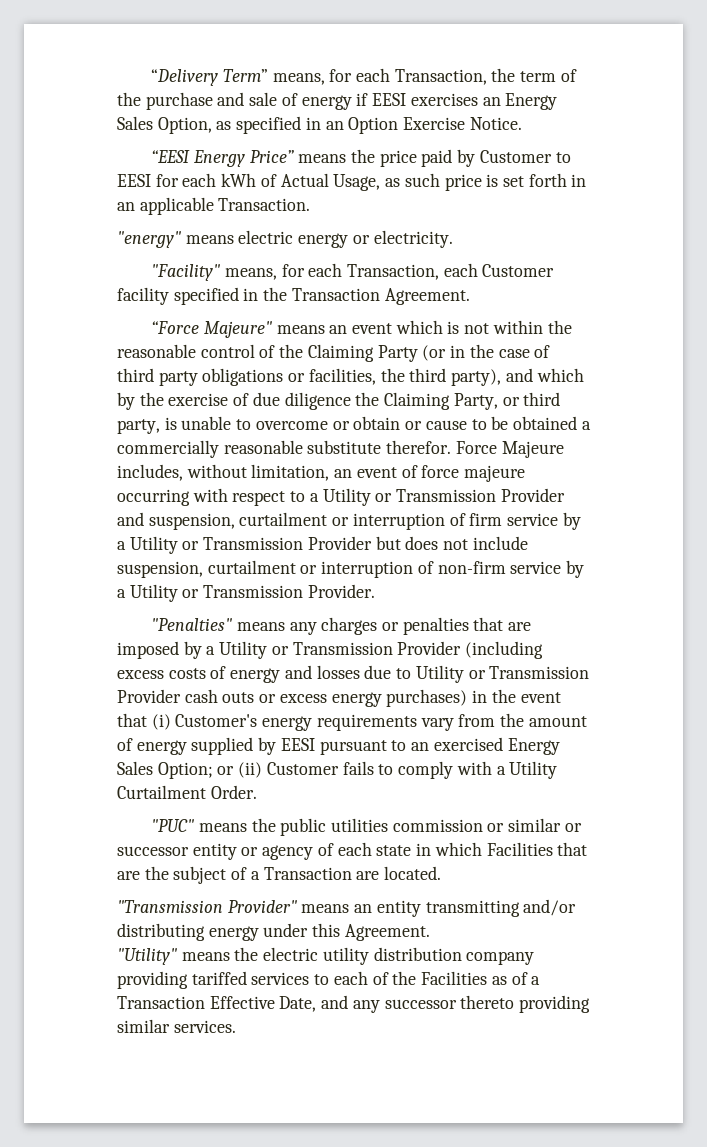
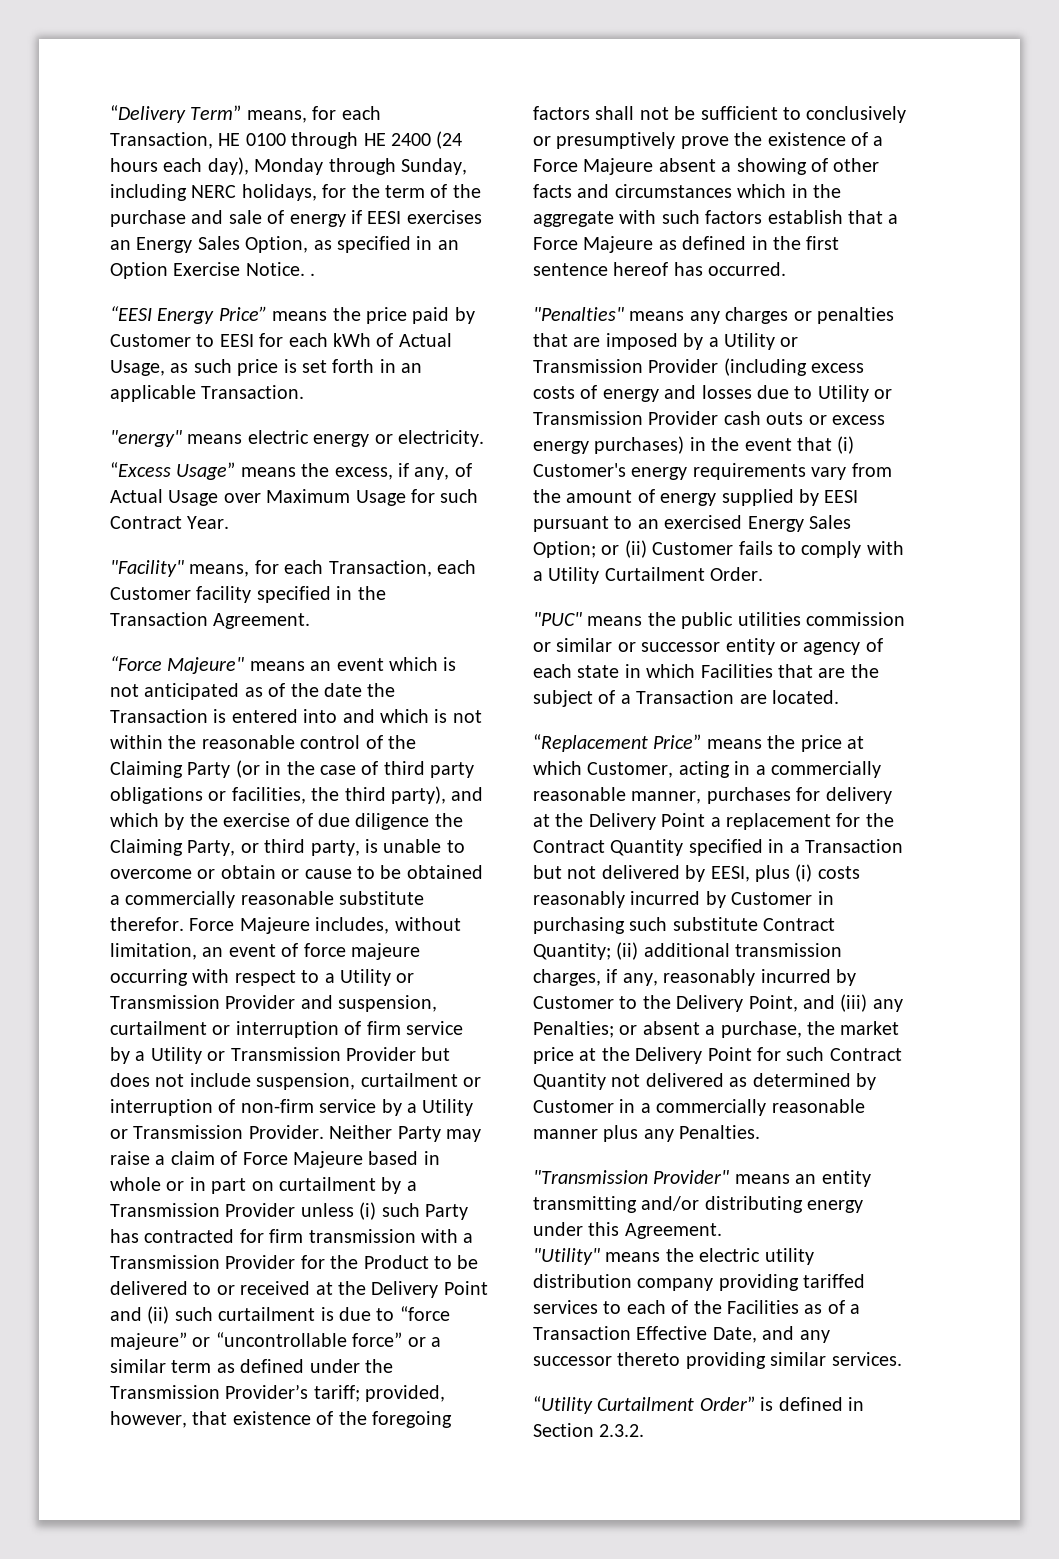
- “Delivery Term” means, for each Transaction, the term of the purchase and sale of energy if EESI exercises an Energy Sales Option, as specified in an Option Exercise Notice.
+ “Delivery Term” means, for each Transaction, HE 0100 through HE 2400 (24 hours each day), Monday through Sunday, including NERC holidays, for the term of the purchase and sale of energy if EESI exercises an Energy Sales Option, as specified in an Option Exercise Notice. .
+ “Excess Usage” means the excess, if any, of Actual Usage over Maximum Usage for such Contract Year.
- “Force Majeure" means an event which is not within the reasonable control of the Claiming Party (or in the case of third party obligations or facilities, the third party), and which by the exercise of due diligence the Claiming Party, or third party, is unable to overcome or obtain or cause to be obtained a commercially reasonable substitute therefor.
+ “Force Majeure" means an event which is not anticipated as of the date the Transaction is entered into and which is not within the reasonable control of the Claiming Party (or in the case of third party obligations or facilities, the third party), and which by the exercise of due diligence the Claiming Party, or third party, is unable to overcome or obtain or cause to be obtained a commercially reasonable substitute therefor.
+ Neither Party may raise a claim of Force Majeure based in whole or in part on curtailment by a Transmission Provider unless (i) such Party has contracted for firm transmission with a Transmission Provider for the Product to be delivered to or received at the Delivery Point and (ii) such curtailment is due to “force majeure” or “uncontrollable force” or a similar term as defined under the Transmission Provider’s tariff; provided, however, that existence of the foregoing factors shall not be sufficient to conclusively or presumptively prove the existence of a Force Majeure absent a showing of other facts and circumstances which in the aggregate with such factors establish that a Force Majeure as defined in the first sentence hereof has occurred.
+ “Replacement Price” means the price at which Customer, acting in a commercially reasonable manner, purchases for delivery at the Delivery Point a replacement for the Contract Quantity specified in a Transaction but not delivered by EESI, plus (i) costs reasonably incurred by Customer in purchasing such substitute Contract Quantity; (ii) additional transmission charges, if any, reasonably incurred by Customer to the Delivery Point, and (iii) any Penalties; or absent a purchase, the market price at the Delivery Point for such Contract Quantity not delivered as determined by Customer in a commercially reasonable manner plus any Penalties.
+ “Utility Curtailment Order” is defined in Section 2.3.2.

